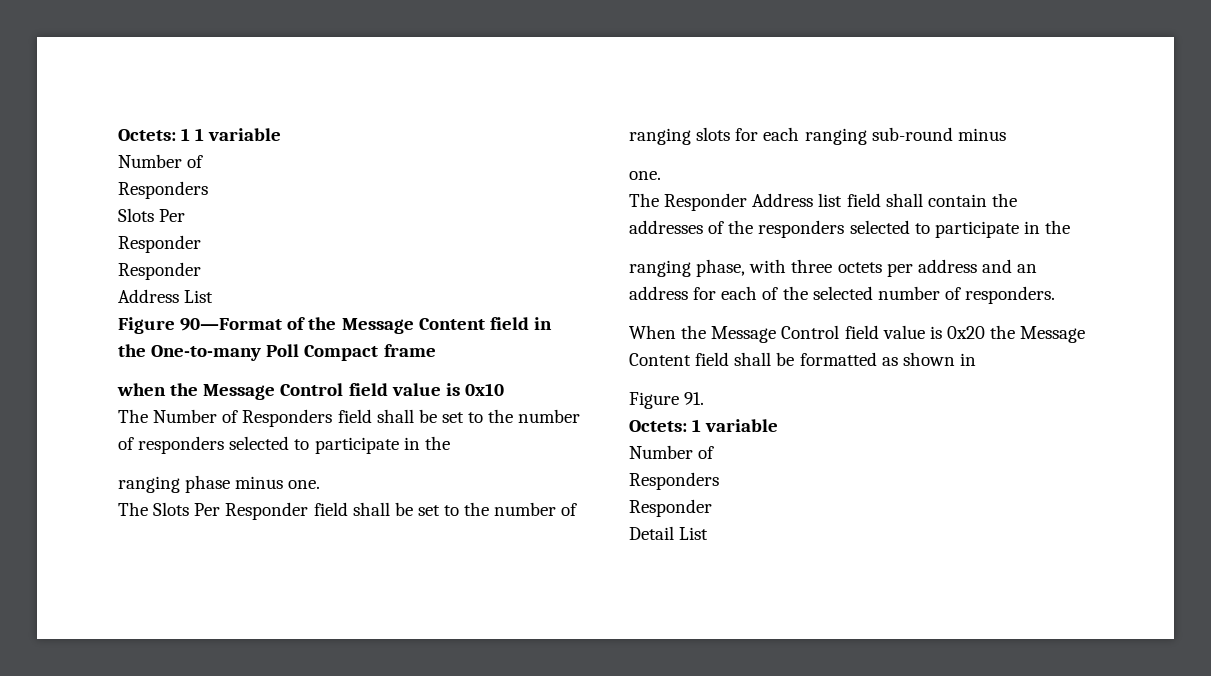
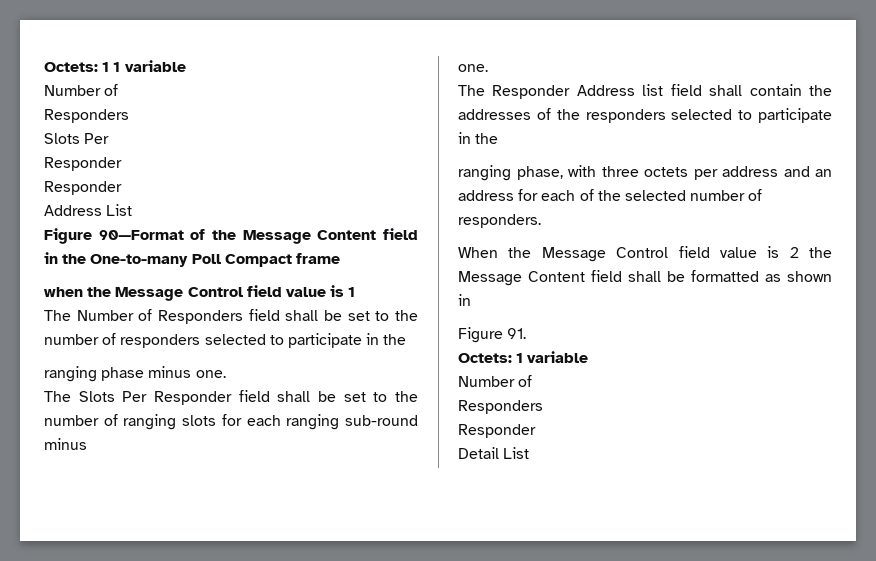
- when the Message Control field value is 0x10
+ when the Message Control field value is 1
- When the Message Control field value is 0x20 the Message Content field shall be formatted as shown in
+ When the Message Control field value is 2 the Message Content field shall be formatted as shown in

